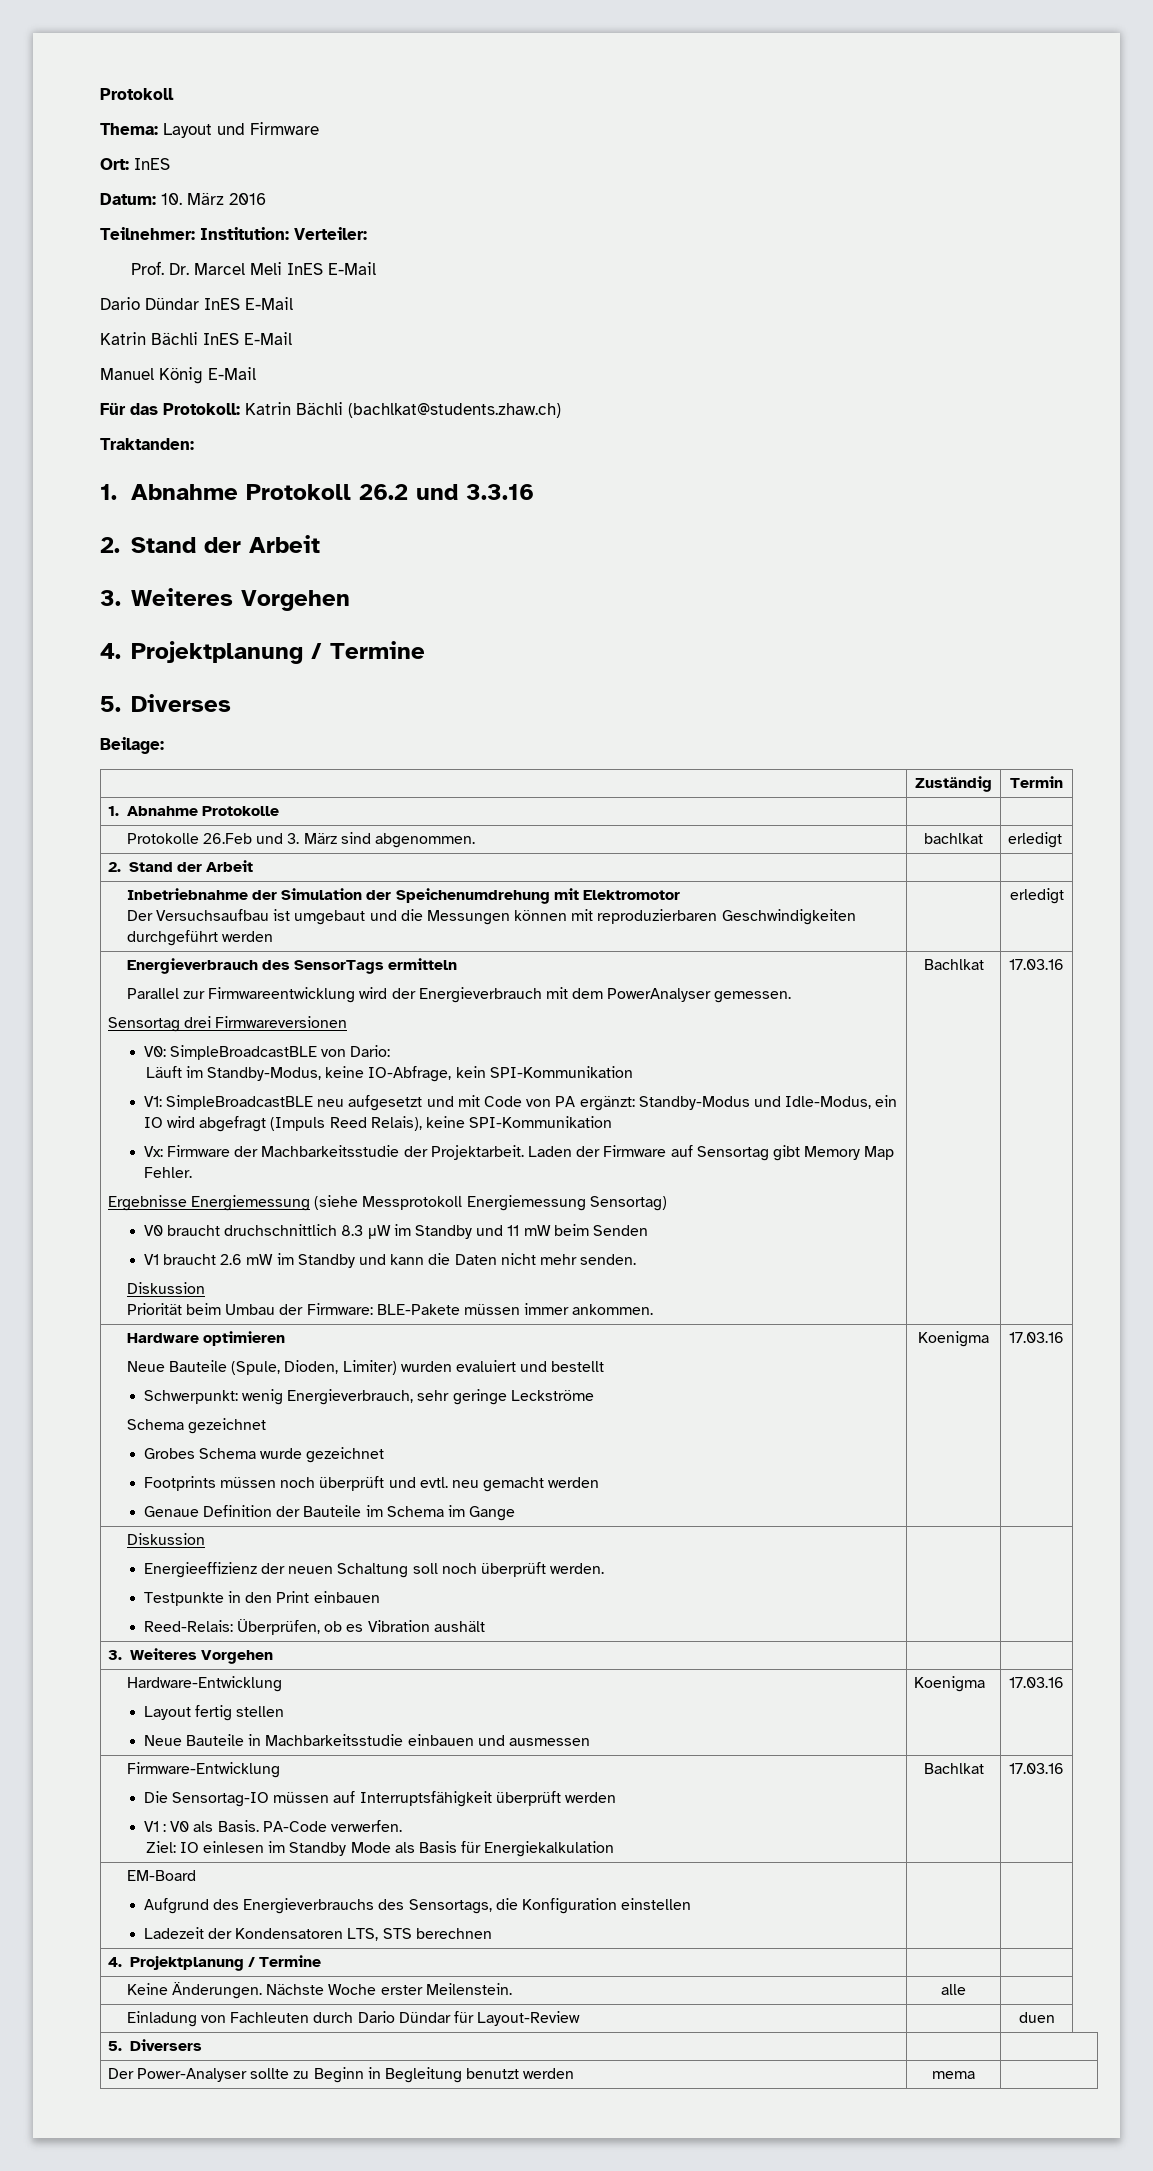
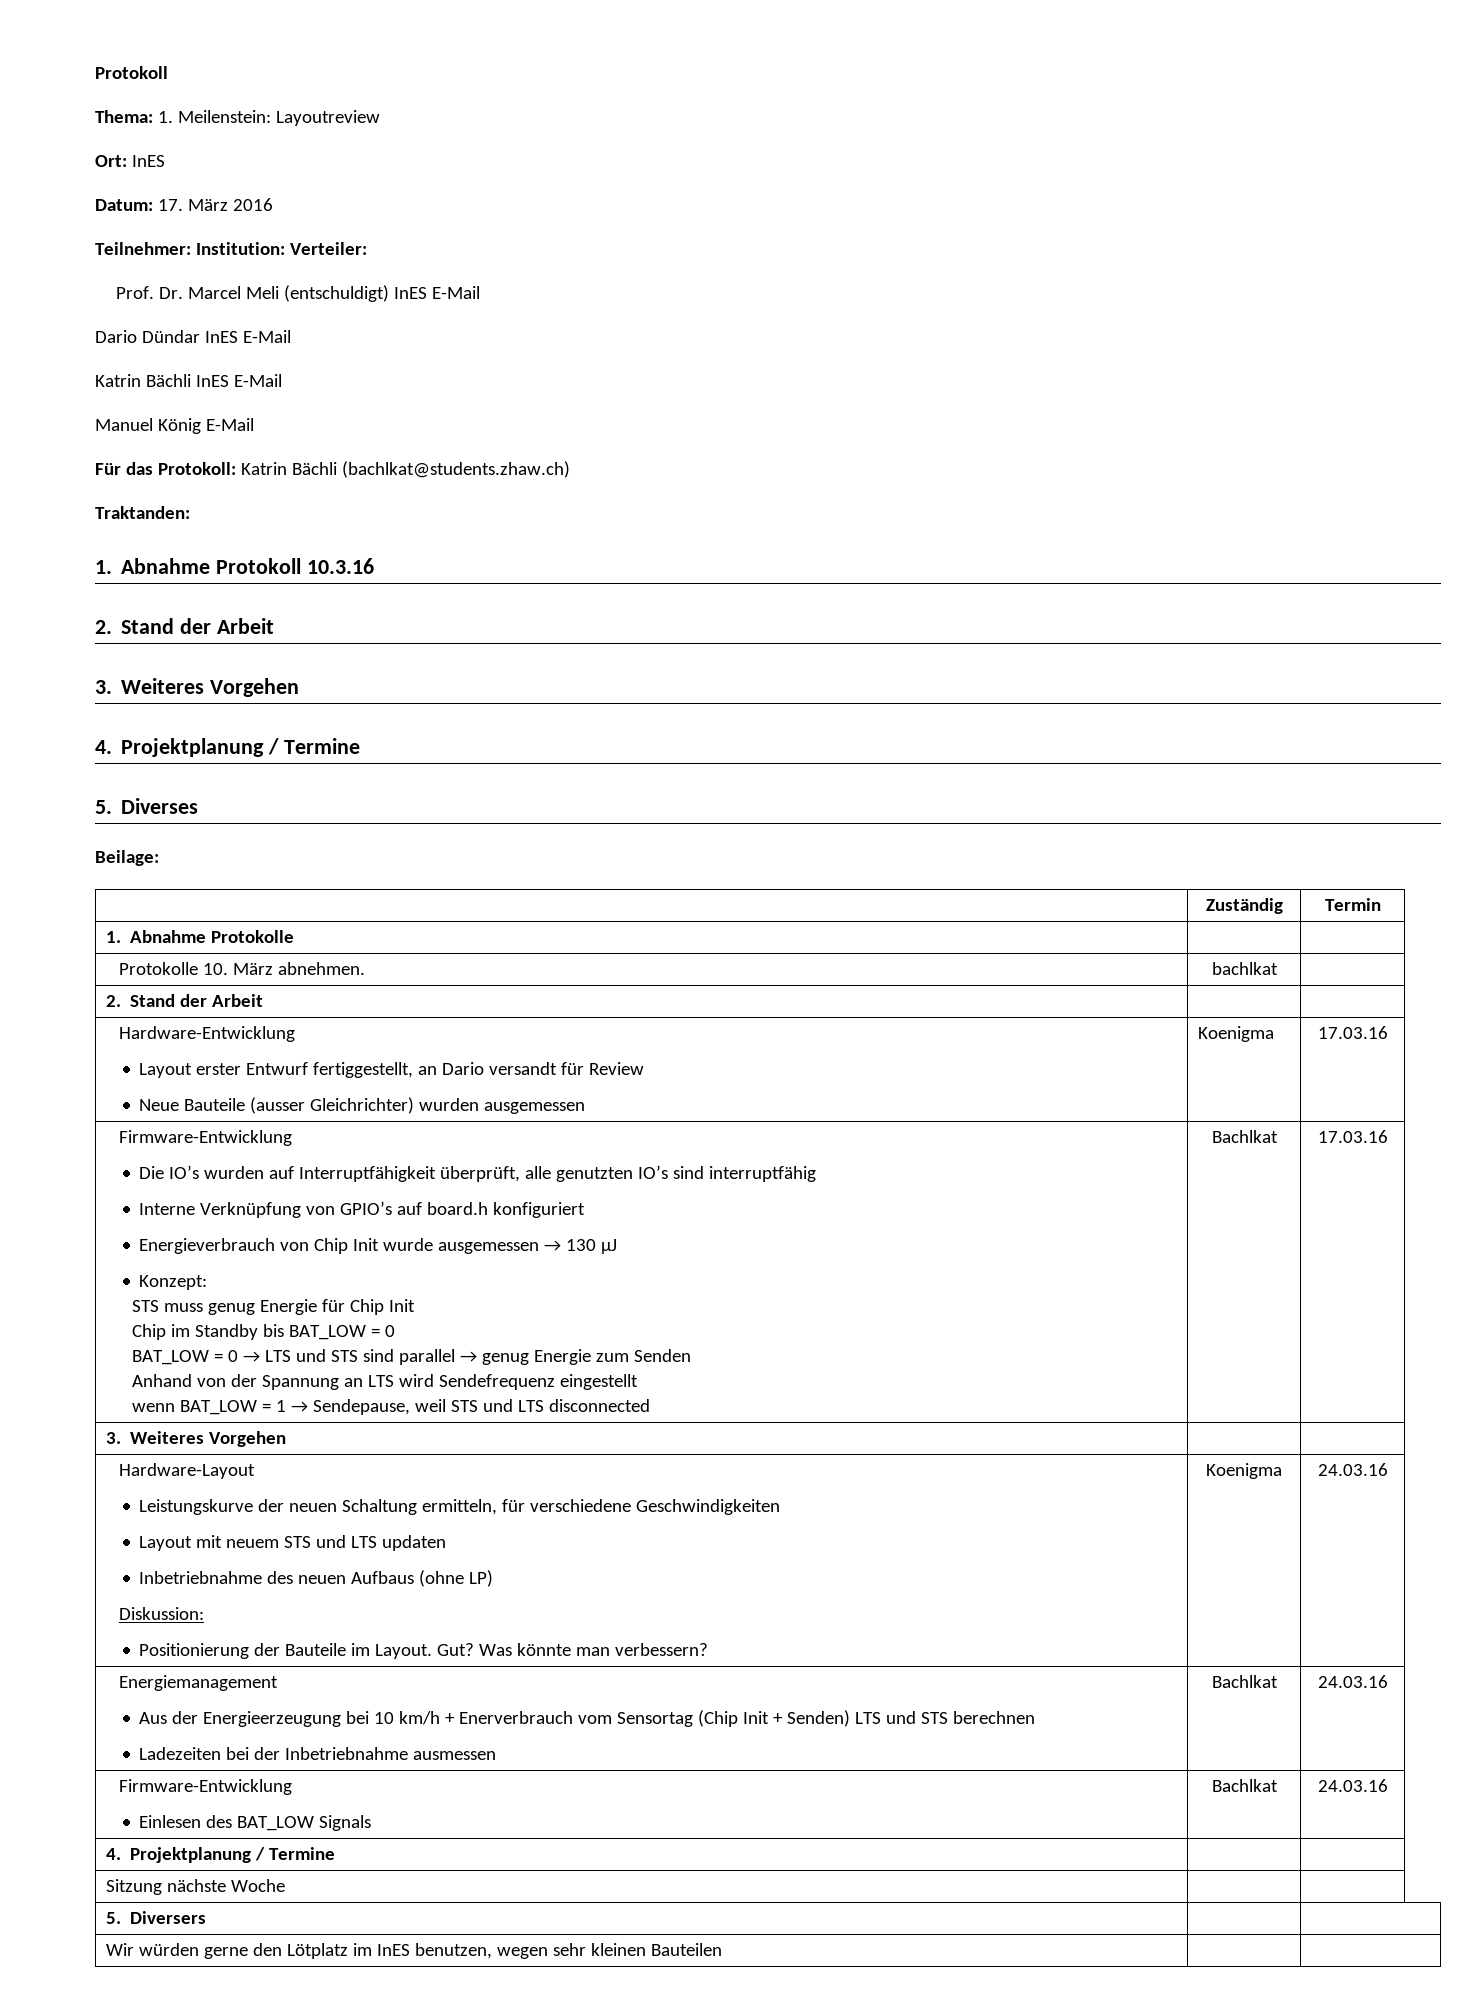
- Thema: Layout und Firmware
+ Thema: 1. Meilenstein: Layoutreview
- Datum: 10. März 2016
+ Datum: 17. März 2016
- Prof. Dr. Marcel Meli InES E-Mail
+ Prof. Dr. Marcel Meli (entschuldigt) InES E-Mail
- 1. Abnahme Protokoll 26.2 und 3.3.16
+ 1. Abnahme Protokoll 10.3.16
- Protokolle 26.Feb und 3. März sind abgenommen. | bachlkat | erledigt
+ Protokolle 10. März abnehmen. | bachlkat |
- Inbetriebnahme der Simulation der Speichenumdrehung mit Elektromotor
- Der Versuchsaufbau ist umgebaut und die Messungen können mit reproduzierbaren Geschwindigkeiten durchgeführt werden | | erledigt
- Energieverbrauch des SensorTags ermitteln
- Parallel zur Firmwareentwicklung wird der Energieverbrauch mit dem PowerAnalyser gemessen.
- Sensortag drei Firmwareversionen
- V0: SimpleBroadcastBLE von Dario:
- Läuft im Standby-Modus, keine IO-Abfrage, kein SPI-Kommunikation
- V1: SimpleBroadcastBLE neu aufgesetzt und mit Code von PA ergänzt: Standby-Modus und Idle-Modus, ein IO wird abgefragt (Impuls Reed Relais), keine SPI-Kommunikation
- Vx: Firmware der Machbarkeitsstudie der Projektarbeit. Laden der Firmware auf Sensortag gibt Memory Map Fehler.
- Ergebnisse Energiemessung (siehe Messprotokoll Energiemessung Sensortag)
- V0 braucht druchschnittlich 8.3 μW im Standby und 11 mW beim Senden
- V1 braucht 2.6 mW im Standby und kann die Daten nicht mehr senden.
- Diskussion
- Priorität beim Umbau der Firmware: BLE-Pakete müssen immer ankommen. | Bachlkat | 17.03.16
- Hardware optimieren
- Neue Bauteile (Spule, Dioden, Limiter) wurden evaluiert und bestellt
- Schwerpunkt: wenig Energieverbrauch, sehr geringe Leckströme
- Schema gezeichnet
- Grobes Schema wurde gezeichnet
- Footprints müssen noch überprüft und evtl. neu gemacht werden
- Genaue Definition der Bauteile im Schema im Gange | Koenigma | 17.03.16
- Diskussion
- Energieeffizienz der neuen Schaltung soll noch überprüft werden.
- Testpunkte in den Print einbauen
- Reed-Relais: Überprüfen, ob es Vibration aushält | |
+ Hardware-Entwicklung
+ Layout erster Entwurf fertiggestellt, an Dario versandt für Review
+ Neue Bauteile (ausser Gleichrichter) wurden ausgemessen | Koenigma | 17.03.16
+ Firmware-Entwicklung
+ Die IO’s wurden auf Interruptfähigkeit überprüft, alle genutzten IO’s sind interruptfähig
+ Interne Verknüpfung von GPIO’s auf board.h konfiguriert
+ Energieverbrauch von Chip Init wurde ausgemessen → 130 µJ
+ Konzept:
+ STS muss genug Energie für Chip Init
+ Chip im Standby bis BAT_LOW = 0
+ BAT_LOW = 0 → LTS und STS sind parallel → genug Energie zum Senden
+ Anhand von der Spannung an LTS wird Sendefrequenz eingestellt
+ wenn BAT_LOW = 1 → Sendepause, weil STS und LTS disconnected | Bachlkat | 17.03.16
  3. Weiteres Vorgehen | |
- Hardware-Entwicklung
- Layout fertig stellen
- Neue Bauteile in Machbarkeitsstudie einbauen und ausmessen | Koenigma | 17.03.16
+ Hardware-Layout
+ Leistungskurve der neuen Schaltung ermitteln, für verschiedene Geschwindigkeiten
+ Layout mit neuem STS und LTS updaten
+ Inbetriebnahme des neuen Aufbaus (ohne LP)
+ Diskussion:
+ Positionierung der Bauteile im Layout. Gut? Was könnte man verbessern? | Koenigma | 24.03.16
+ Energiemanagement
+ Aus der Energieerzeugung bei 10 km/h + Enerverbrauch vom Sensortag (Chip Init + Senden) LTS und STS berechnen
+ Ladezeiten bei der Inbetriebnahme ausmessen | Bachlkat | 24.03.16
  Firmware-Entwicklung
- Die Sensortag-IO müssen auf Interruptsfähigkeit überprüft werden
- V1 : V0 als Basis. PA-Code verwerfen.
- Ziel: IO einlesen im Standby Mode als Basis für Energiekalkulation | Bachlkat | 17.03.16
- EM-Board
- Aufgrund des Energieverbrauchs des Sensortags, die Konfiguration einstellen
- Ladezeit der Kondensatoren LTS, STS berechnen | |
+ Einlesen des BAT_LOW Signals | Bachlkat | 24.03.16
  4. Projektplanung / Termine | |
- Keine Änderungen. Nächste Woche erster Meilenstein. | alle |
- Einladung von Fachleuten durch Dario Dündar für Layout-Review | | duen
+ Sitzung nächste Woche | |
  5. Diversers | |
- Der Power-Analyser sollte zu Beginn in Begleitung benutzt werden | mema |
+ Wir würden gerne den Lötplatz im InES benutzen, wegen sehr kleinen Bauteilen | |

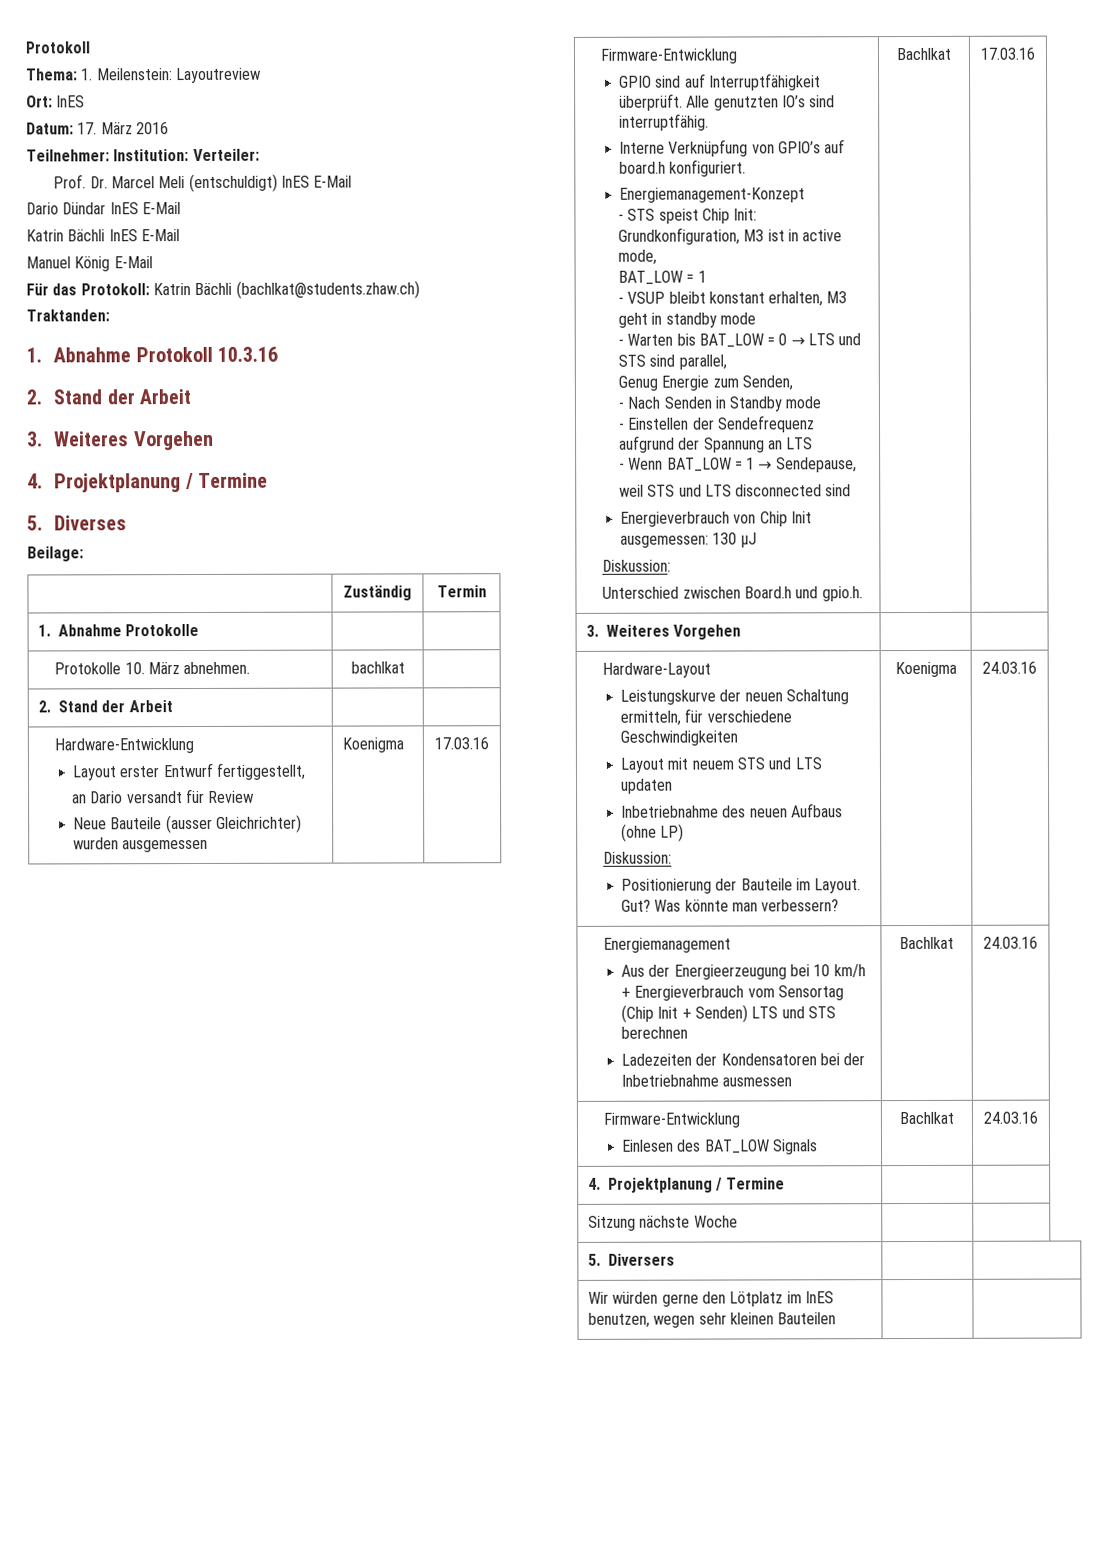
  Hardware-Entwicklung
- Layout erster Entwurf fertiggestellt, an Dario versandt für Review
+ Layout erster Entwurf fertiggestellt,
+ an Dario versandt für Review
- Die IO’s wurden auf Interruptfähigkeit überprüft, alle genutzten IO’s sind interruptfähig
+ GPIO sind auf Interruptfähigkeit überprüft. Alle genutzten IO’s sind interruptfähig.
- Interne Verknüpfung von GPIO’s auf board.h konfiguriert
- Energieverbrauch von Chip Init wurde ausgemessen → 130 µJ
- Konzept:
- STS muss genug Energie für Chip Init
- Chip im Standby bis BAT_LOW = 0
- BAT_LOW = 0 → LTS und STS sind parallel → genug Energie zum Senden
- Anhand von der Spannung an LTS wird Sendefrequenz eingestellt
- wenn BAT_LOW = 1 → Sendepause, weil STS und LTS disconnected
+ Interne Verknüpfung von GPIO’s auf board.h konfiguriert.
+ Energiemanagement-Konzept
+ - STS speist Chip Init: Grundkonfiguration, M3 ist in active mode,
+ BAT_LOW = 1
+ - VSUP bleibt konstant erhalten, M3 geht in standby mode
+ - Warten bis BAT_LOW = 0 → LTS und STS sind parallel,
+ Genug Energie zum Senden,
+ - Nach Senden in Standby mode
+ - Einstellen der Sendefrequenz aufgrund der Spannung an LTS
+ - Wenn BAT_LOW = 1 → Sendepause,
+ weil STS und LTS disconnected sind
+ Energieverbrauch von Chip Init ausgemessen: 130 µJ
+ Diskussion:
+ Unterschied zwischen Board.h und gpio.h.
  Energiemanagement
- Aus der Energieerzeugung bei 10 km/h + Enerverbrauch vom Sensortag (Chip Init + Senden) LTS und STS berechnen
- Ladezeiten bei der Inbetriebnahme ausmessen | Bachlkat | 24.03.16
+ Aus der Energieerzeugung bei 10 km/h + Energieverbrauch vom Sensortag (Chip Init + Senden) LTS und STS berechnen
+ Ladezeiten der Kondensatoren bei der Inbetriebnahme ausmessen | Bachlkat | 24.03.16

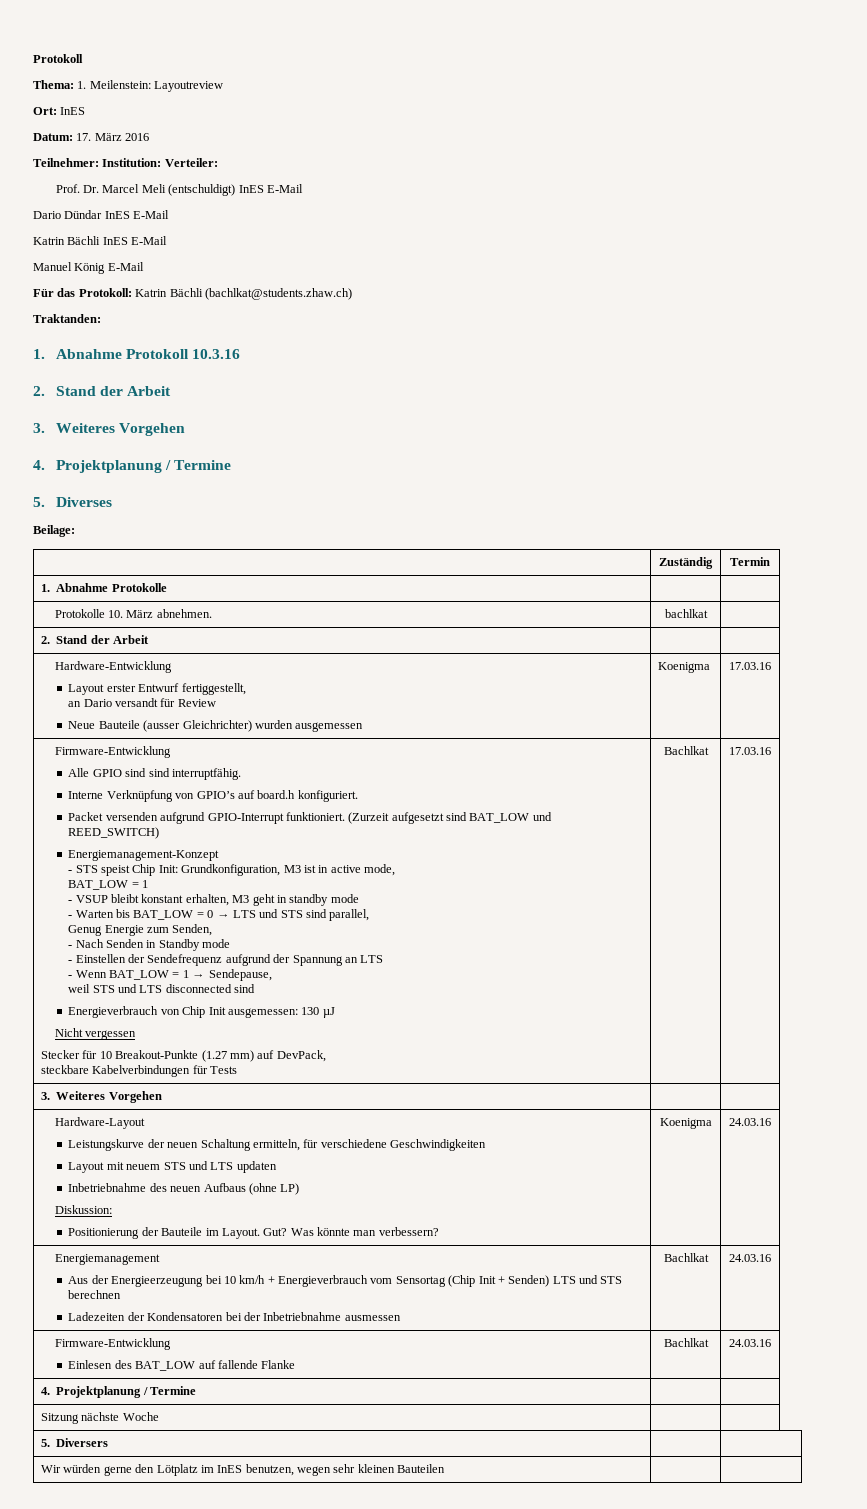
- GPIO sind auf Interruptfähigkeit überprüft. Alle genutzten IO’s sind interruptfähig.
+ Alle GPIO sind sind interruptfähig.
+ Packet versenden aufgrund GPIO-Interrupt funktioniert. (Zurzeit aufgesetzt sind BAT_LOW und REED_SWITCH)
  Energieverbrauch von Chip Init ausgemessen: 130 µJ
- Diskussion:
- Unterschied zwischen Board.h und gpio.h.
+ Nicht vergessen
+ Stecker für 10 Breakout-Punkte (1.27 mm) auf DevPack,
+ steckbare Kabelverbindungen für Tests
  Energiemanagement
  Aus der Energieerzeugung bei 10 km/h + Energieverbrauch vom Sensortag (Chip Init + Senden) LTS und STS berechnen
  Ladezeiten der Kondensatoren bei der Inbetriebnahme ausmessen | Bachlkat | 24.03.16
  Firmware-Entwicklung
- Einlesen des BAT_LOW Signals | Bachlkat | 24.03.16
+ Einlesen des BAT_LOW auf fallende Flanke | Bachlkat | 24.03.16

